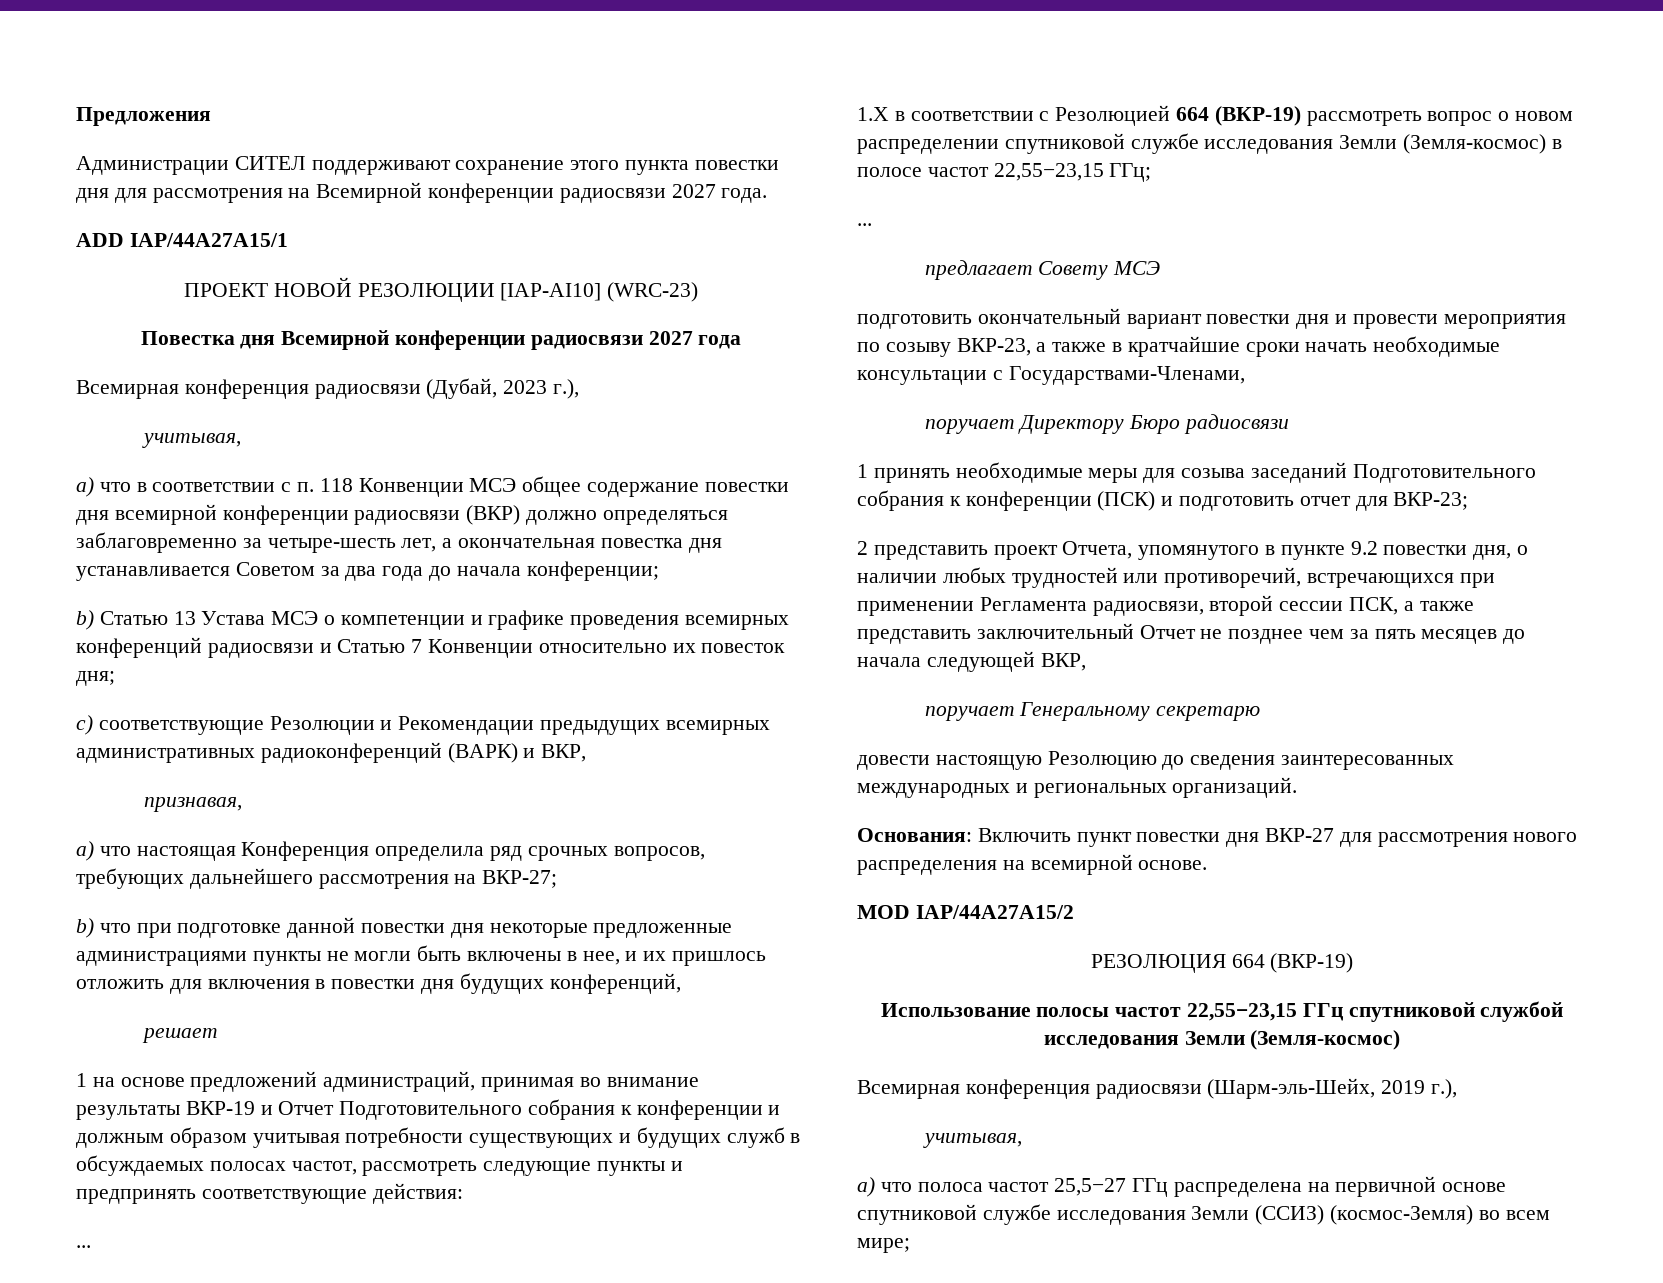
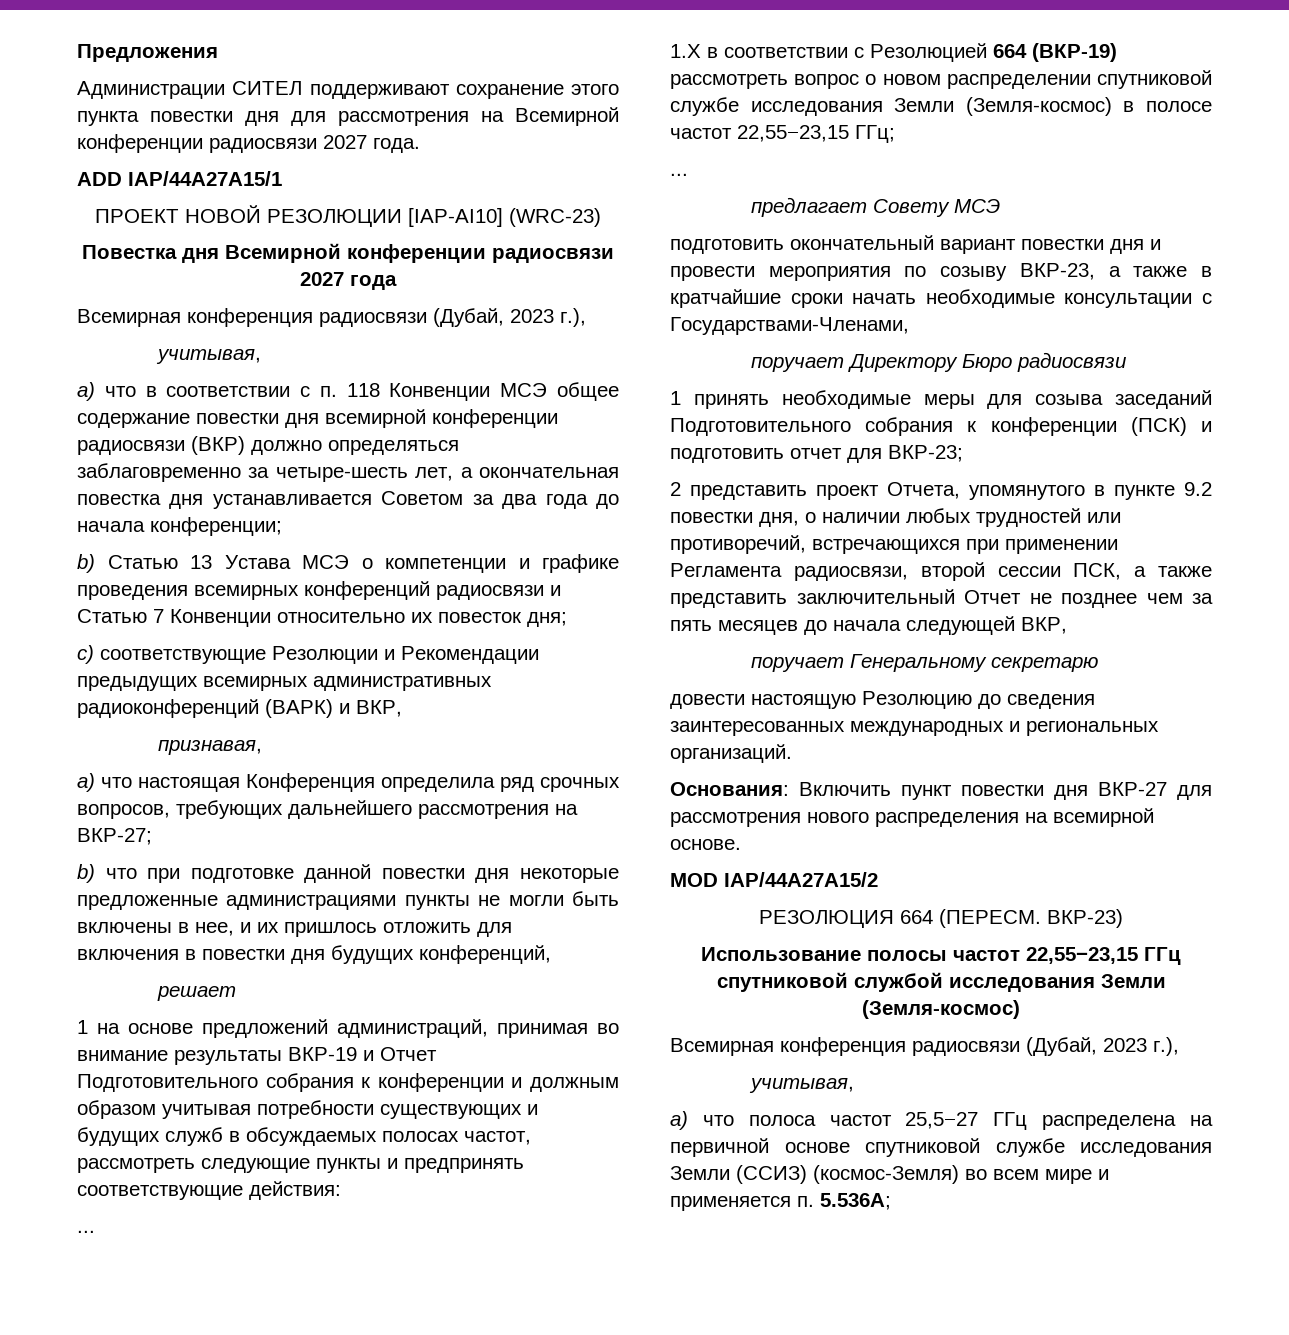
- РЕЗОЛЮЦИЯ 664 (ВКР-19)
+ РЕЗОЛЮЦИЯ 664 (ПЕРЕСМ. ВКР-23)
  Использование полосы частот 22,55−23,15 ГГц спутниковой службой исследования Земли (Земля-космос)
- Всемирная конференция радиосвязи (Шарм-эль-Шейх, 2019 г.),
+ Всемирная конференция радиосвязи (Дубай, 2023 г.),
- a) что полоса частот 25,5−27 ГГц распределена на первичной основе спутниковой службе исследования Земли (ССИЗ) (космос-Земля) во всем мире;
+ a) что полоса частот 25,5−27 ГГц распределена на первичной основе спутниковой службе исследования Земли (ССИЗ) (космос-Земля) во всем мире и применяется п. 5.536A;

